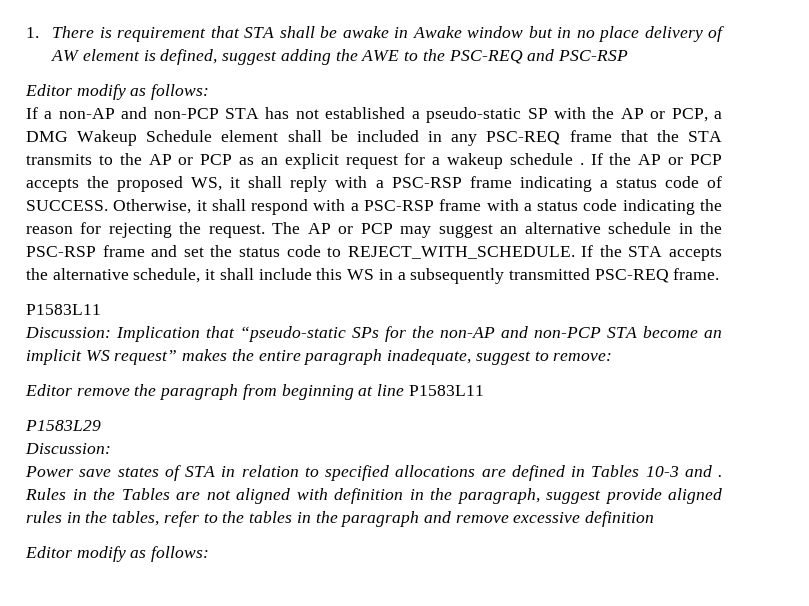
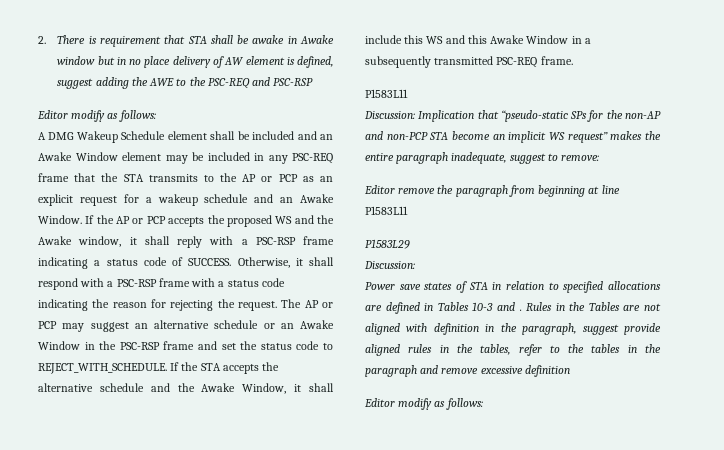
- 1. There is requirement that STA shall be awake in Awake window but in no place delivery of AW element is defined, suggest adding the AWE to the PSC-REQ and PSC-RSP
+ 2. There is requirement that STA shall be awake in Awake window but in no place delivery of AW element is defined, suggest adding the AWE to the PSC-REQ and PSC-RSP
- If a non-AP and non-PCP STA has not established a pseudo-static SP with the AP or PCP, a DMG Wakeup Schedule element shall be included in any PSC-REQ frame that the STA transmits to the AP or PCP as an explicit request for a wakeup schedule .
+ A DMG Wakeup Schedule element shall be included and an Awake Window element may be included in any PSC-REQ frame that the STA transmits to the AP or PCP as an explicit request for a wakeup schedule and an Awake Window.
- If the AP or PCP accepts the proposed WS, it shall reply with a PSC-RSP frame indicating a status code of SUCCESS.
+ If the AP or PCP accepts the proposed WS and the Awake window, it shall reply with a PSC-RSP frame indicating a status code of SUCCESS.
- The AP or PCP may suggest an alternative schedule in the PSC-RSP frame and set the status code to REJECT_WITH_SCHEDULE.
+ The AP or PCP may suggest an alternative schedule or an Awake Window in the PSC-RSP frame and set the status code to REJECT_WITH_SCHEDULE.
- If the STA accepts the alternative schedule, it shall include this WS in a subsequently transmitted PSC-REQ frame.
+ If the STA accepts the alternative schedule and the Awake Window, it shall include this WS and this Awake Window in a subsequently transmitted PSC-REQ frame.

